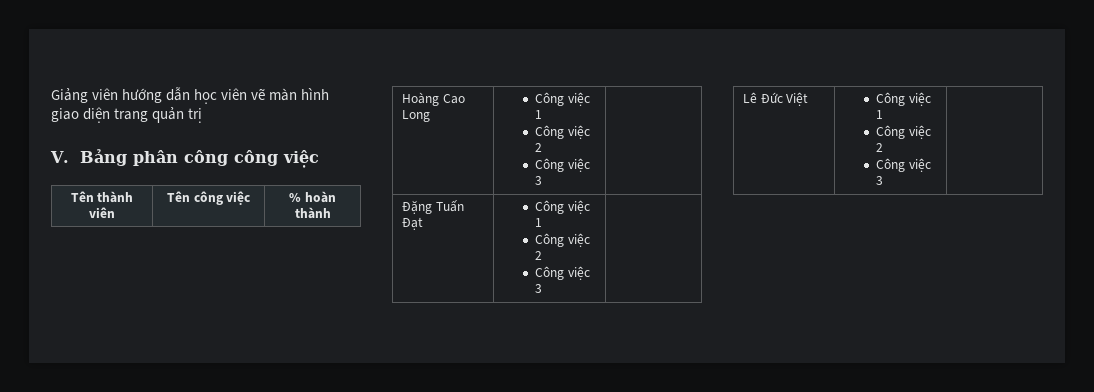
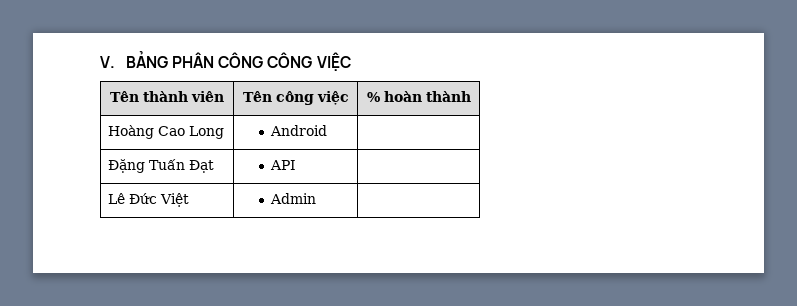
- Giảng viên hướng dẫn học viên vẽ màn hình giao diện trang quản trị
- V. Bảng phân công công việc
+ V. BẢNG PHÂN CÔNG CÔNG VIỆC
- Hoàng Cao Long | Công việc 1
- Công việc 2
- Công việc 3 |
- Đặng Tuấn Đạt | Công việc 1
- Công việc 2
- Công việc 3 |
- Lê Đức Việt | Công việc 1
- Công việc 2
- Công việc 3 |
+ Hoàng Cao Long | Android |
+ Đặng Tuấn Đạt | API |
+ Lê Đức Việt | Admin |

